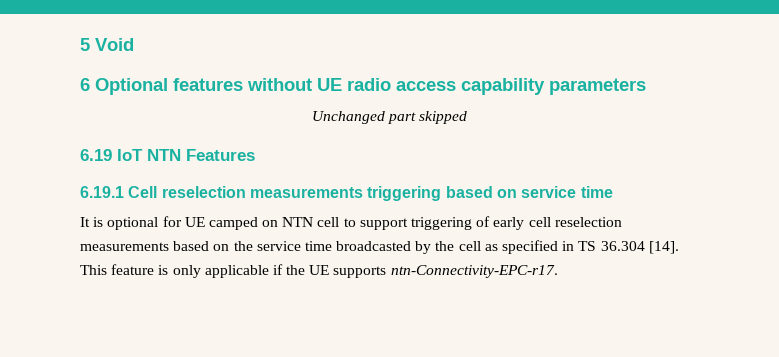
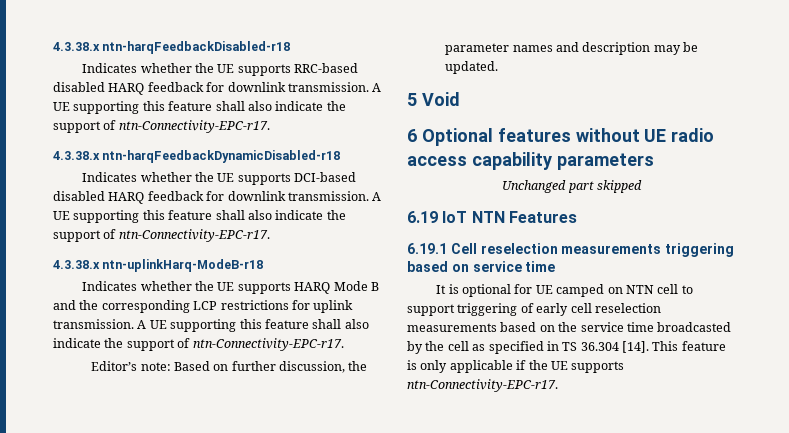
+ 4.3.38.x ntn-harqFeedbackDisabled-r18
+ Indicates whether the UE supports RRC-based disabled HARQ feedback for downlink transmission. A UE supporting this feature shall also indicate the support of ntn-Connectivity-EPC-r17.
+ 4.3.38.x ntn-harqFeedbackDynamicDisabled-r18
+ Indicates whether the UE supports DCI-based disabled HARQ feedback for downlink transmission. A UE supporting this feature shall also indicate the support of ntn-Connectivity-EPC-r17.
+ 4.3.38.x ntn-uplinkHarq-ModeB-r18
+ Indicates whether the UE supports HARQ Mode B and the corresponding LCP restrictions for uplink transmission. A UE supporting this feature shall also indicate the support of ntn-Connectivity-EPC-r17.
+ Editor’s note: Based on further discussion, the parameter names and description may be updated.

